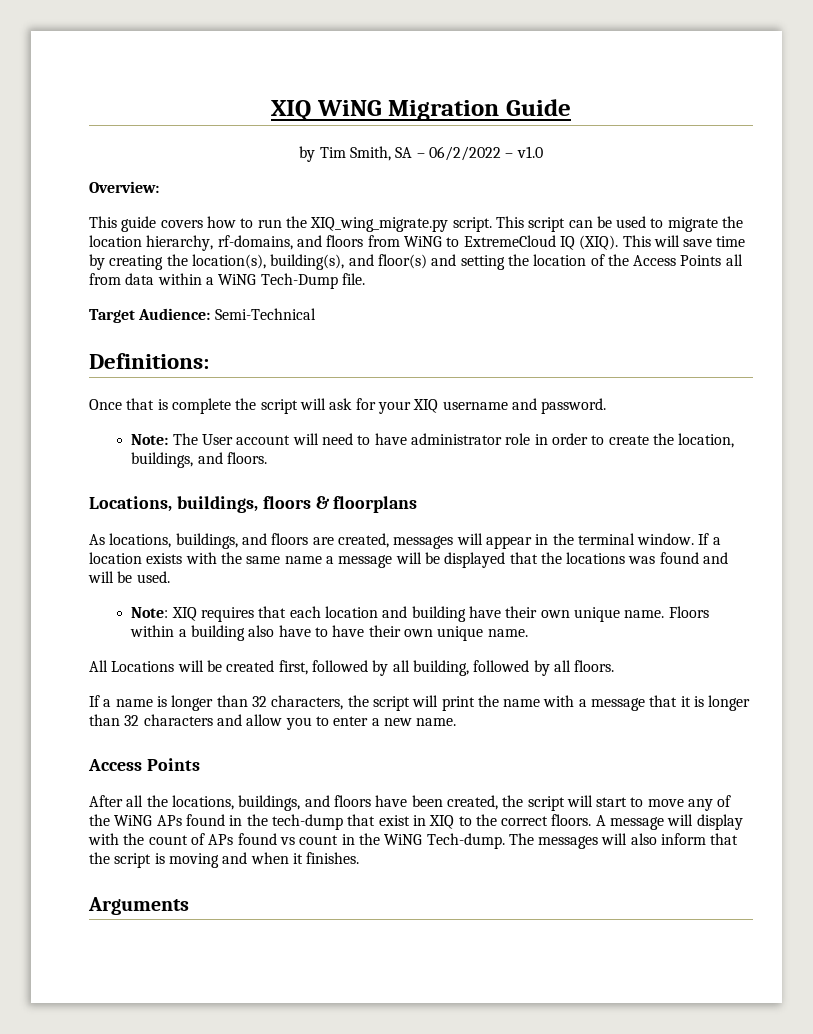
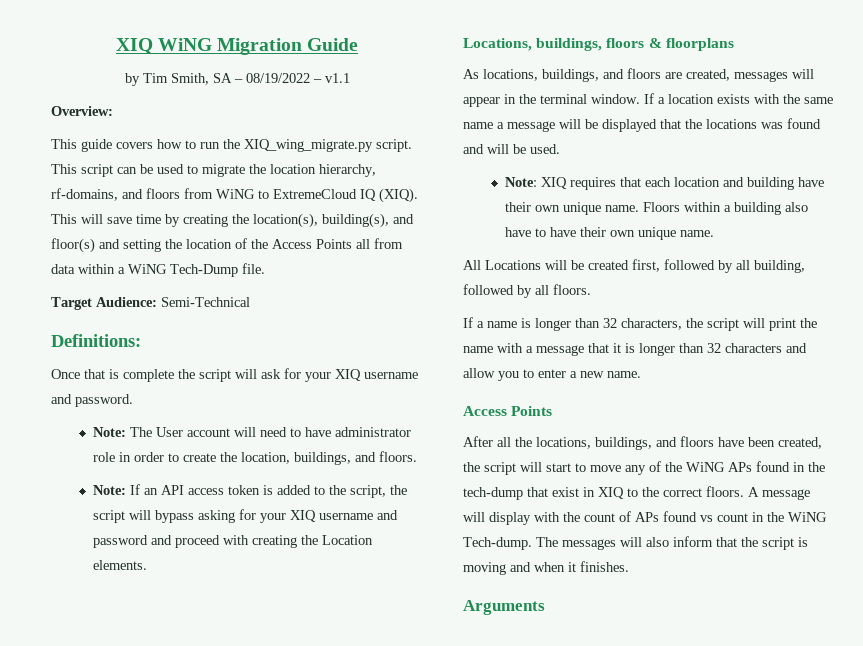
- by Tim Smith, SA – 06/2/2022 – v1.0
+ by Tim Smith, SA – 08/19/2022 – v1.1
+ Note: If an API access token is added to the script, the script will bypass asking for your XIQ username and password and proceed with creating the Location elements.

